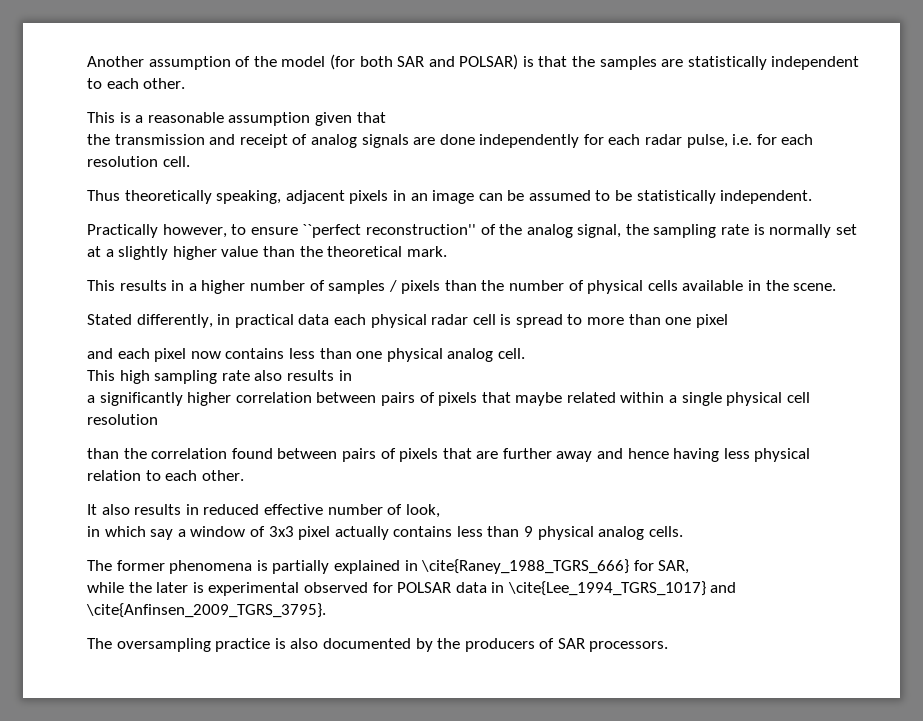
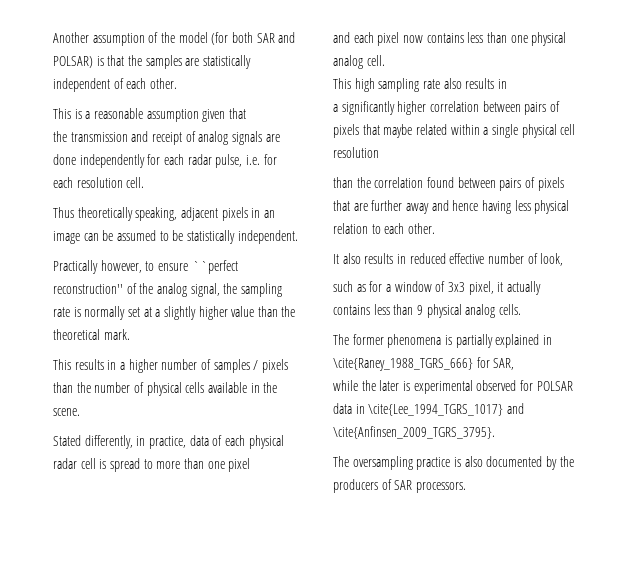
- Another assumption of the model (for both SAR and POLSAR) is that the samples are statistically independent to each other.
+ Another assumption of the model (for both SAR and POLSAR) is that the samples are statistically independent of each other.
- Stated differently, in practical data each physical radar cell is spread to more than one pixel
+ Stated differently, in practice, data of each physical radar cell is spread to more than one pixel
- in which say a window of 3x3 pixel actually contains less than 9 physical analog cells.
+ such as for a window of 3x3 pixel, it actually contains less than 9 physical analog cells.

